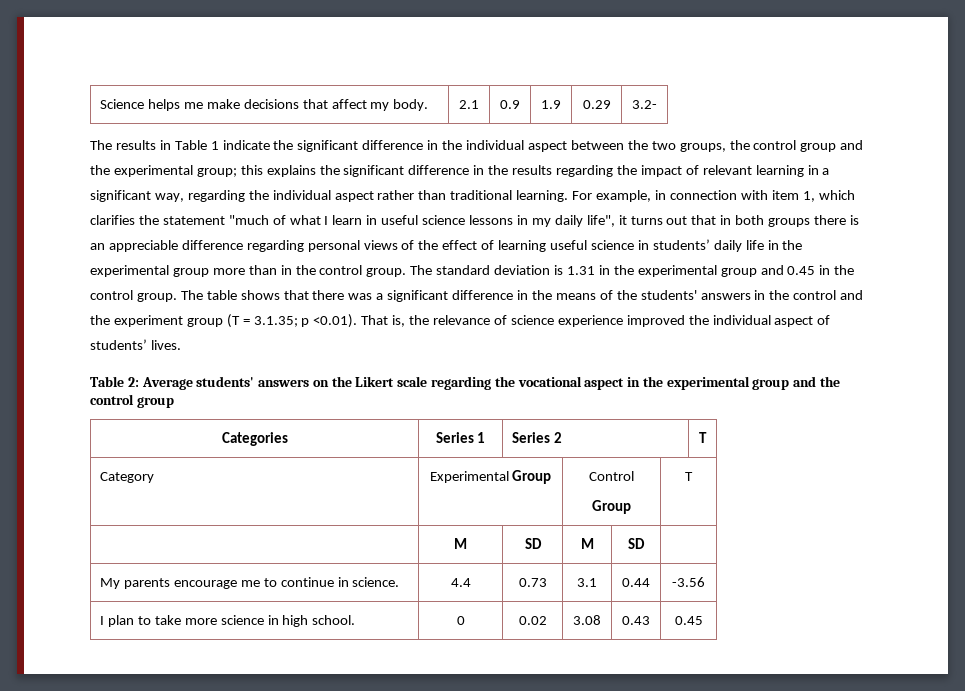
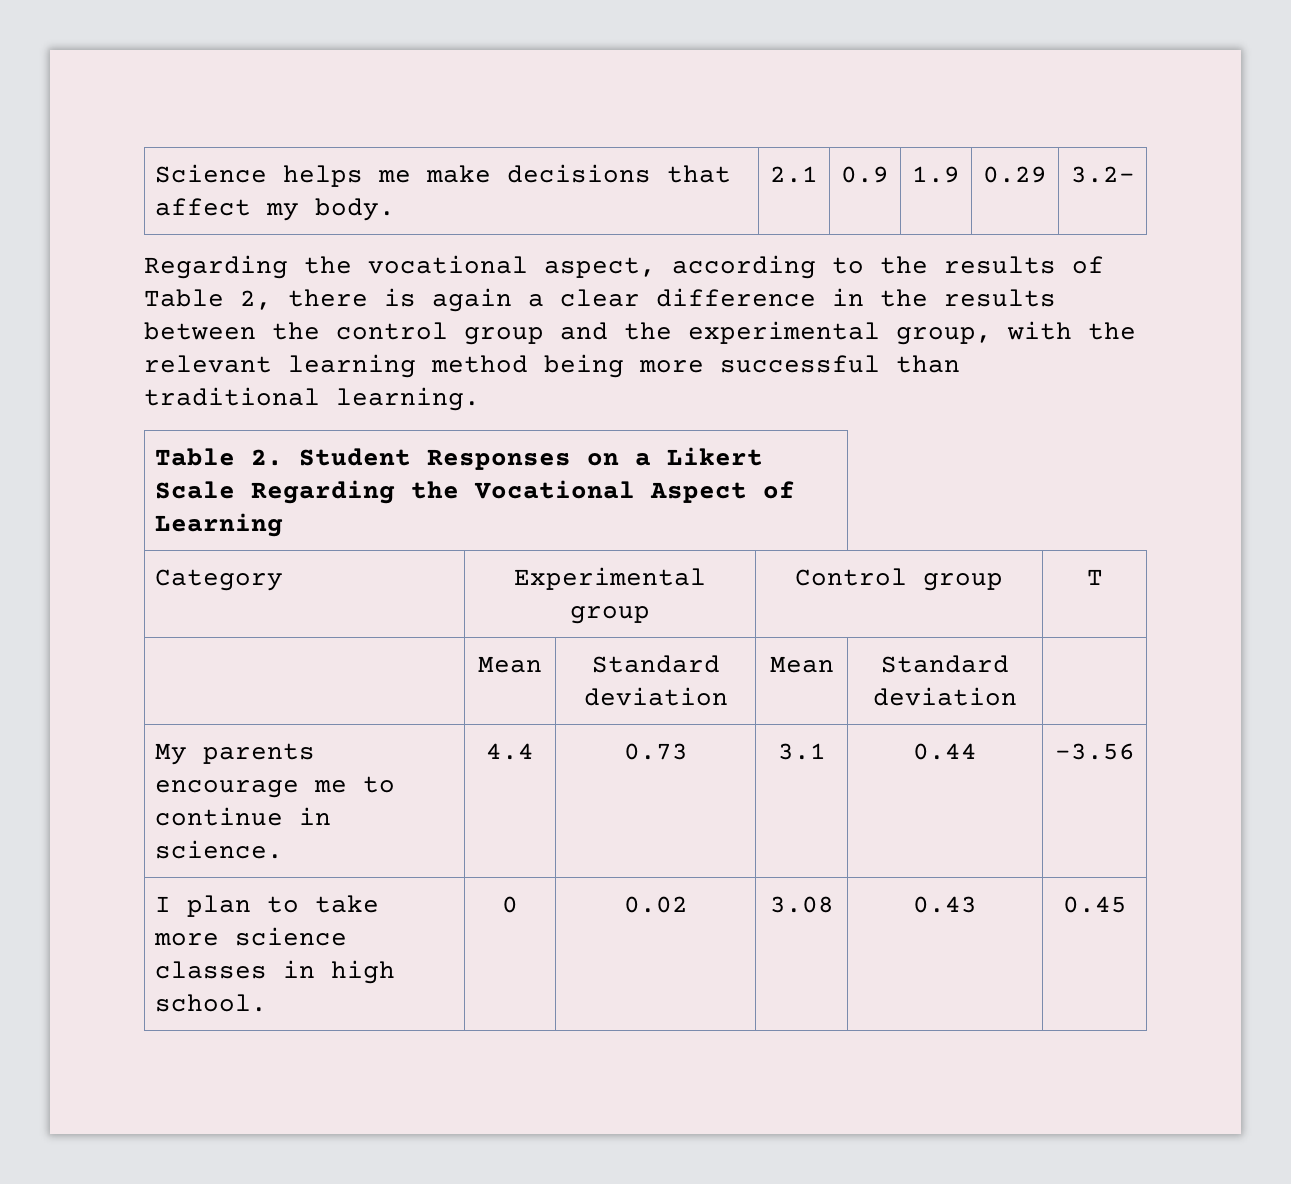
- The results in Table 1 indicate the significant difference in the individual aspect between the two groups, the control group and the experimental group; this explains the significant difference in the results regarding the impact of relevant learning in a significant way, regarding the individual aspect rather than traditional learning. For example, in connection with item 1, which clarifies the statement "much of what I learn in useful science lessons in my daily life", it turns out that in both groups there is an appreciable difference regarding personal views of the effect of learning useful science in students’ daily life in the experimental group more than in the control group. The standard deviation is 1.31 in the experimental group and 0.45 in the control group. The table shows that there was a significant difference in the means of the students' answers in the control and the experiment group (T = 3.1.35; p <0.01). That is, the relevance of science experience improved the individual aspect of students’ lives.
- Table 2: Average students' answers on the Likert scale regarding the vocational aspect in the experimental group and the control group
- Categories | Series 1 | Series 2 | T
+ Regarding the vocational aspect, according to the results of Table 2, there is again a clear difference in the results between the control group and the experimental group, with the relevant learning method being more successful than traditional learning.
+ Table 2. Student Responses on a Likert Scale Regarding the Vocational Aspect of Learning
- Category | Experimental Group | Control
- Group | T
+ Category | Experimental group | Control group | T
- | M | SD | M | SD |
+ | Mean | Standard deviation | Mean | Standard deviation |
- I plan to take more science in high school. | 0 | 0.02 | 3.08 | 0.43 | 0.45
+ I plan to take more science classes in high school. | 0 | 0.02 | 3.08 | 0.43 | 0.45

